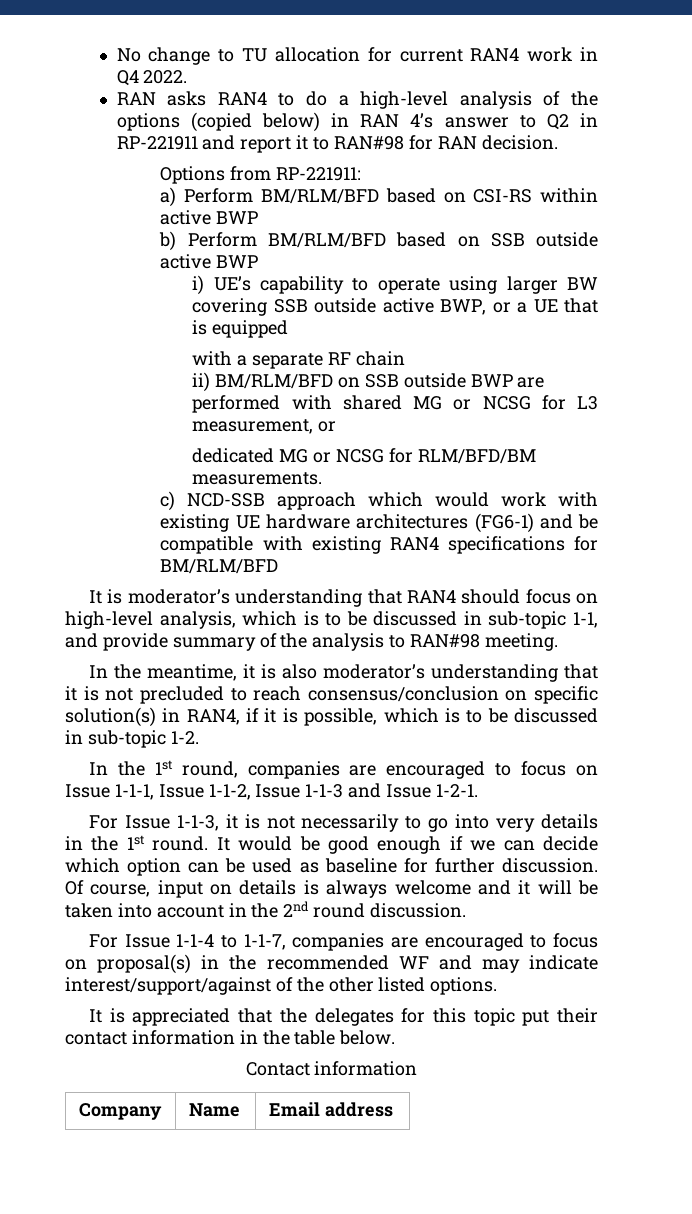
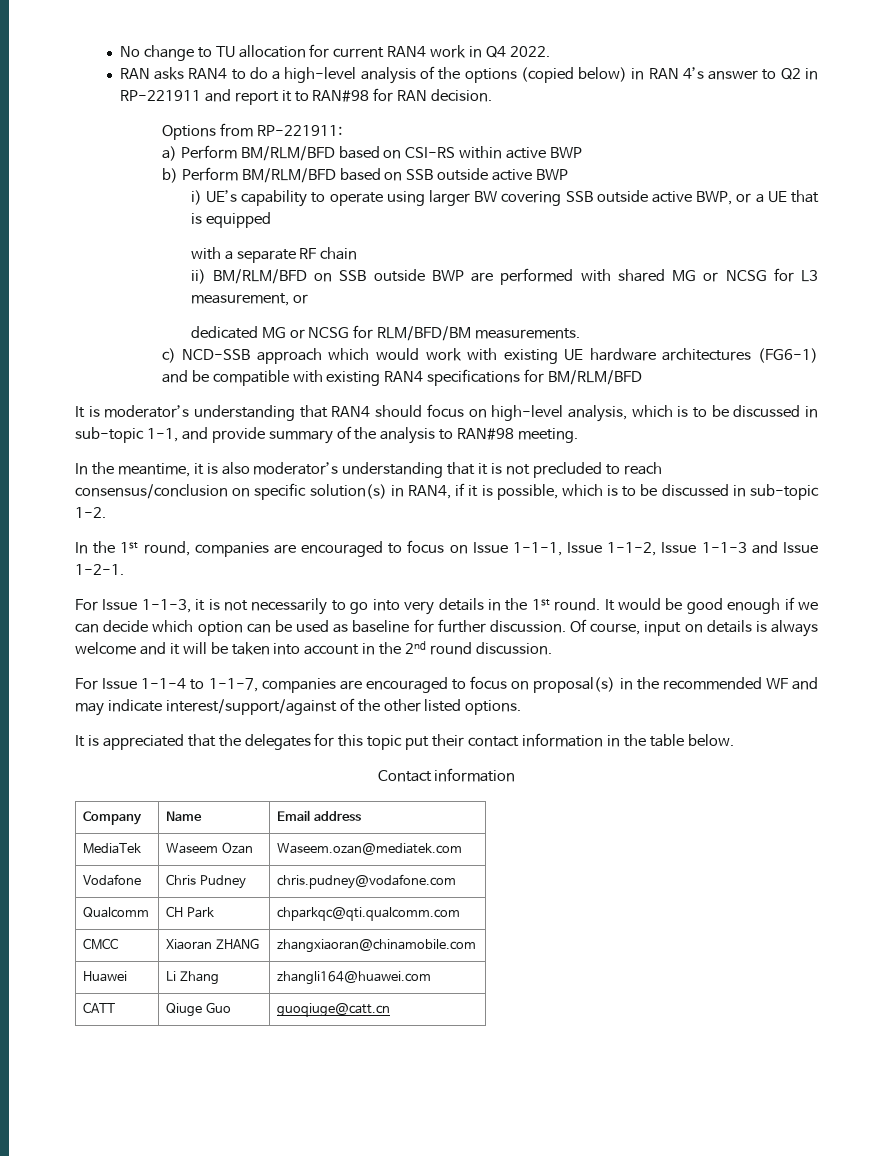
+ MediaTek | Waseem Ozan | Waseem.ozan@mediatek.com
+ Vodafone | Chris Pudney | chris.pudney@vodafone.com
+ Qualcomm | CH Park | chparkqc@qti.qualcomm.com
+ CMCC | Xiaoran ZHANG | zhangxiaoran@chinamobile.com
+ Huawei | Li Zhang | zhangli164@huawei.com
+ CATT | Qiuge Guo | guoqiuge@catt.cn

